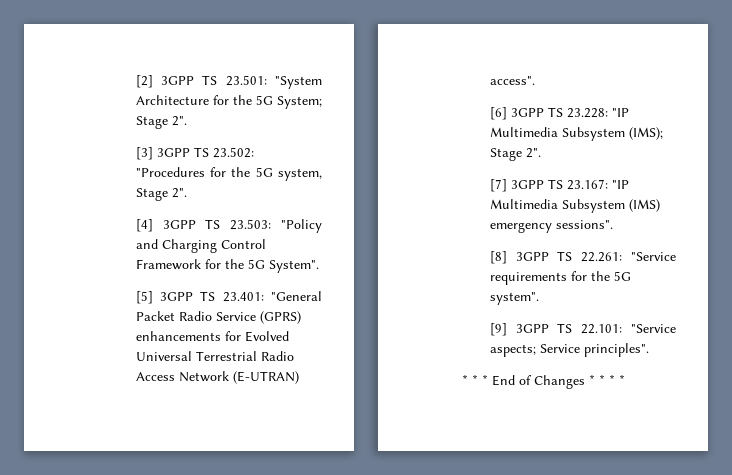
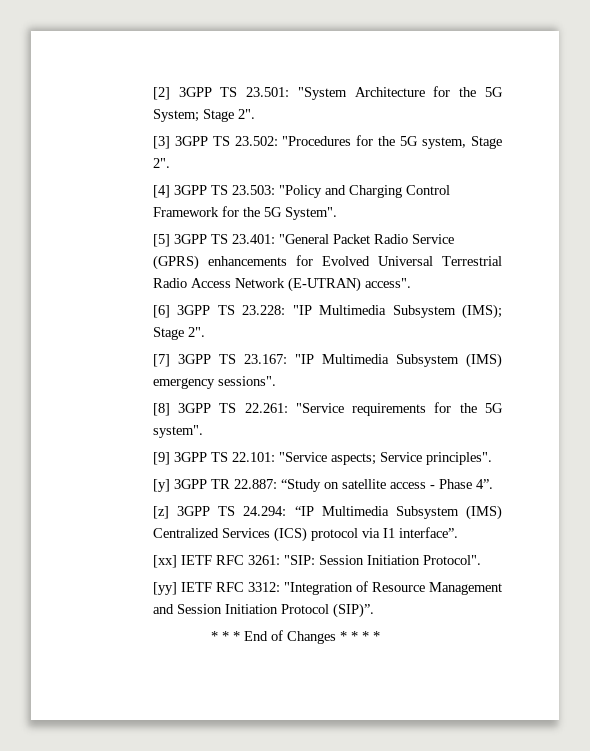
+ [y] 3GPP TR 22.887: “Study on satellite access - Phase 4”.
+ [z] 3GPP TS 24.294: “IP Multimedia Subsystem (IMS) Centralized Services (ICS) protocol via I1 interface”.
+ [xx] IETF RFC 3261: "SIP: Session Initiation Protocol".
+ [yy] IETF RFC 3312: "Integration of Resource Management and Session Initiation Protocol (SIP)”.

